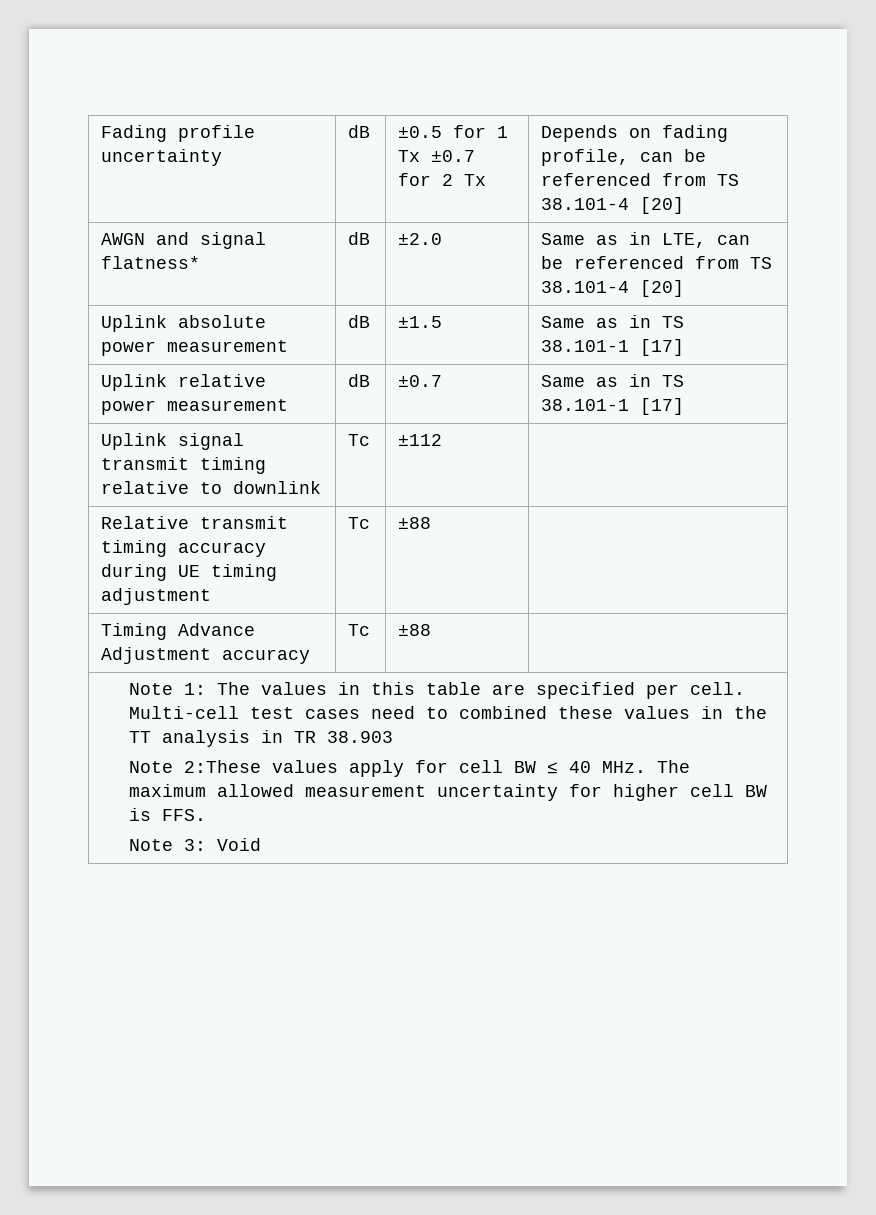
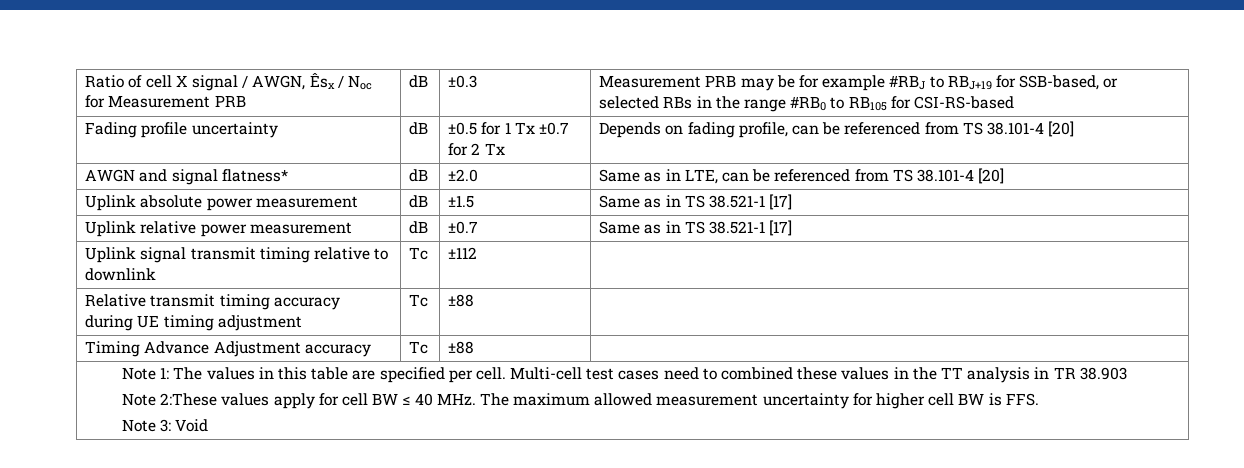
+ Ratio of cell X signal / AWGN, Êsx / Noc for Measurement PRB | dB | ±0.3 | Measurement PRB may be for example #RBJ to RBJ+19 for SSB-based, or selected RBs in the range #RB0 to RB105 for CSI-RS-based
- Uplink absolute power measurement | dB | ±1.5 | Same as in TS 38.101-1 [17]
+ Uplink absolute power measurement | dB | ±1.5 | Same as in TS 38.521-1 [17]
- Uplink relative power measurement | dB | ±0.7 | Same as in TS 38.101-1 [17]
+ Uplink relative power measurement | dB | ±0.7 | Same as in TS 38.521-1 [17]

